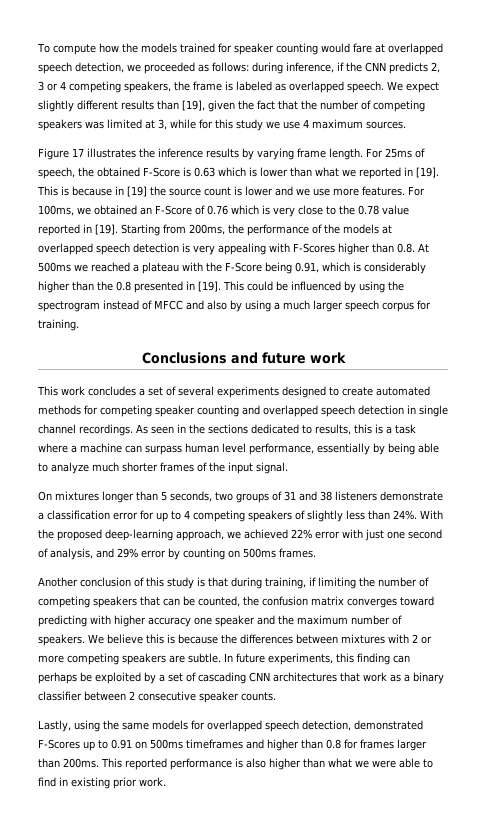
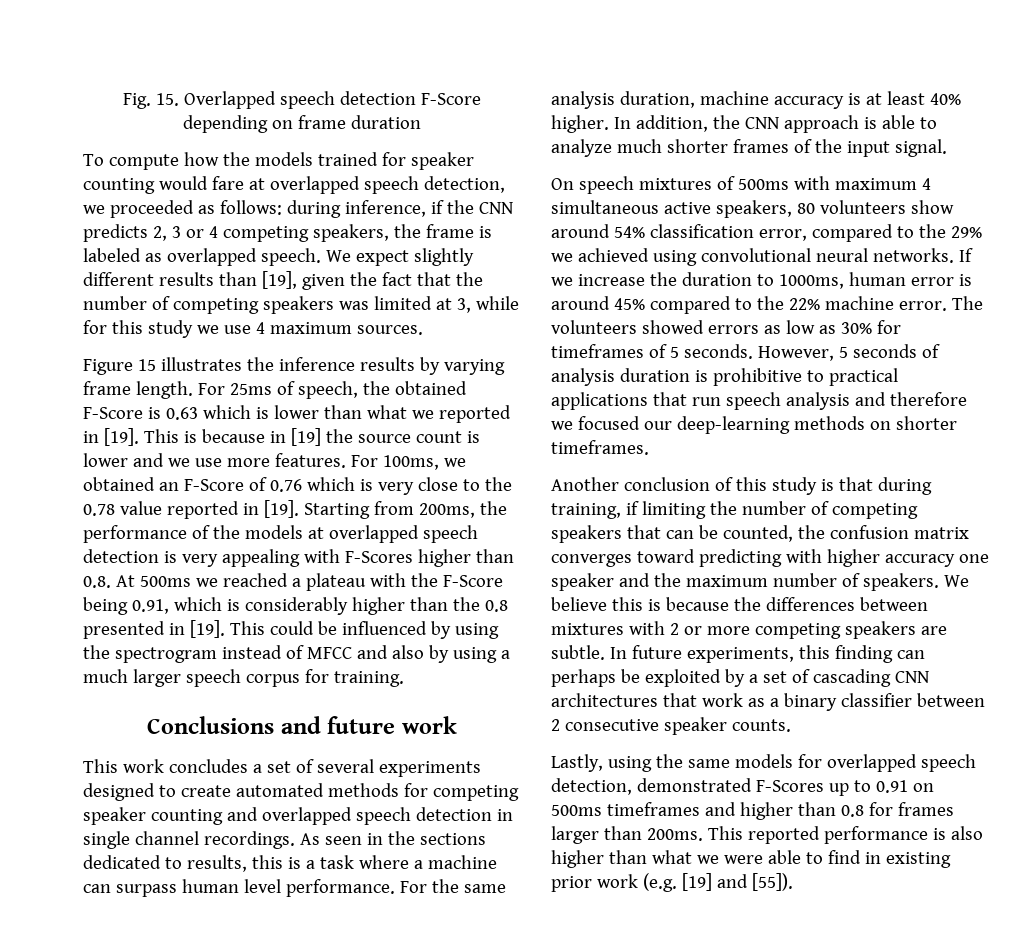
+ Fig. 15. Overlapped speech detection F-Score depending on frame duration
- Figure 17 illustrates the inference results by varying frame length.
+ Figure 15 illustrates the inference results by varying frame length.
- As seen in the sections dedicated to results, this is a task where a machine can surpass human level performance, essentially by being able to analyze much shorter frames of the input signal.
+ As seen in the sections dedicated to results, this is a task where a machine can surpass human level performance. For the same analysis duration, machine accuracy is at least 40% higher. In addition, the CNN approach is able to analyze much shorter frames of the input signal.
- On mixtures longer than 5 seconds, two groups of 31 and 38 listeners demonstrate a classification error for up to 4 competing speakers of slightly less than 24%. With the proposed deep-learning approach, we achieved 22% error with just one second of analysis, and 29% error by counting on 500ms frames.
+ On speech mixtures of 500ms with maximum 4 simultaneous active speakers, 80 volunteers show around 54% classification error, compared to the 29% we achieved using convolutional neural networks. If we increase the duration to 1000ms, human error is around 45% compared to the 22% machine error. The volunteers showed errors as low as 30% for timeframes of 5 seconds. However, 5 seconds of analysis duration is prohibitive to practical applications that run speech analysis and therefore we focused our deep-learning methods on shorter timeframes.
- This reported performance is also higher than what we were able to find in existing prior work.
+ This reported performance is also higher than what we were able to find in existing prior work (e.g. [19] and [55]).

